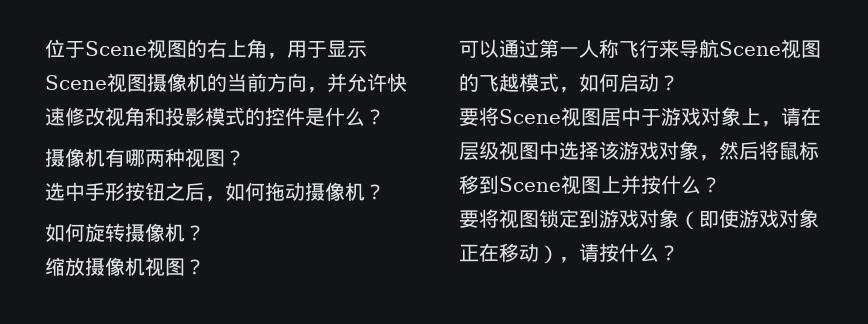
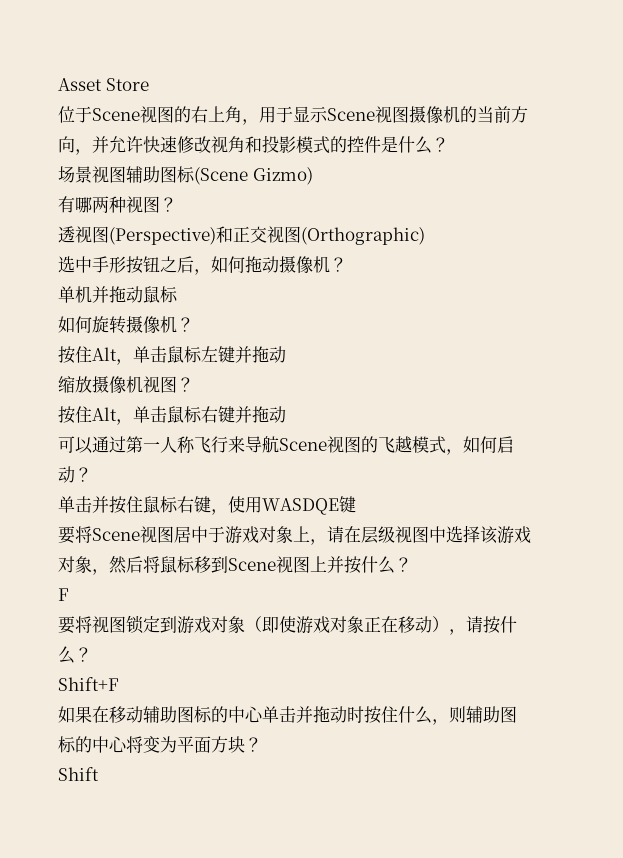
+ Asset Store
- 摄像机有哪两种视图？
+ 场景视图辅助图标(Scene Gizmo)
+ 有哪两种视图？
+ 透视图(Perspective)和正交视图(Orthographic)
+ 单机并拖动鼠标
+ 按住Alt，单击鼠标左键并拖动
  缩放摄像机视图？
+ 按住Alt，单击鼠标右键并拖动
+ 单击并按住鼠标右键，使用WASDQE键
+ F
+ Shift+F
+ 如果在移动辅助图标的中心单击并拖动时按住什么，则辅助图标的中心将变为平面方块？
+ Shift

